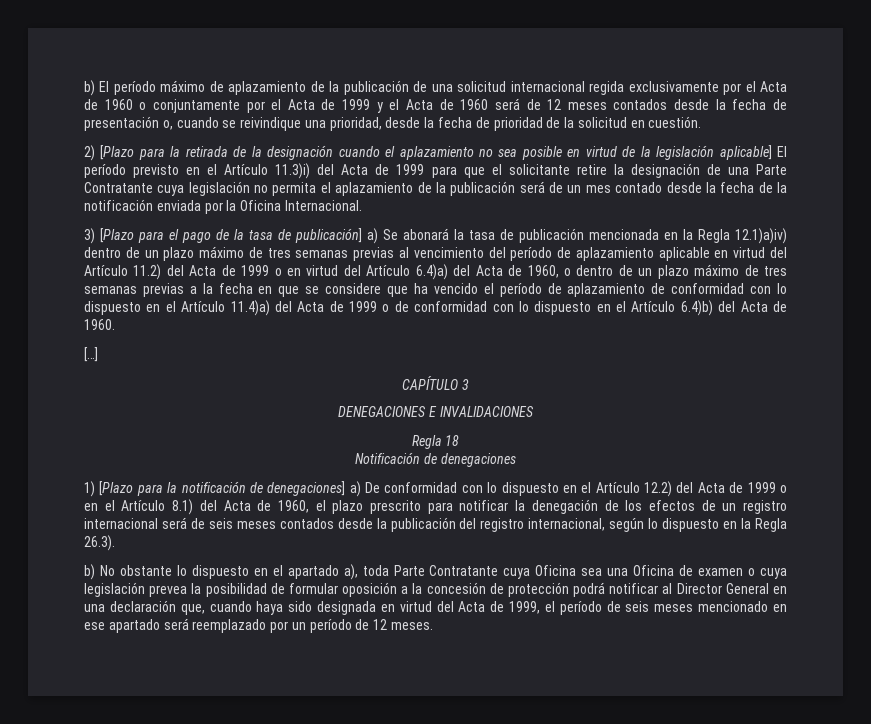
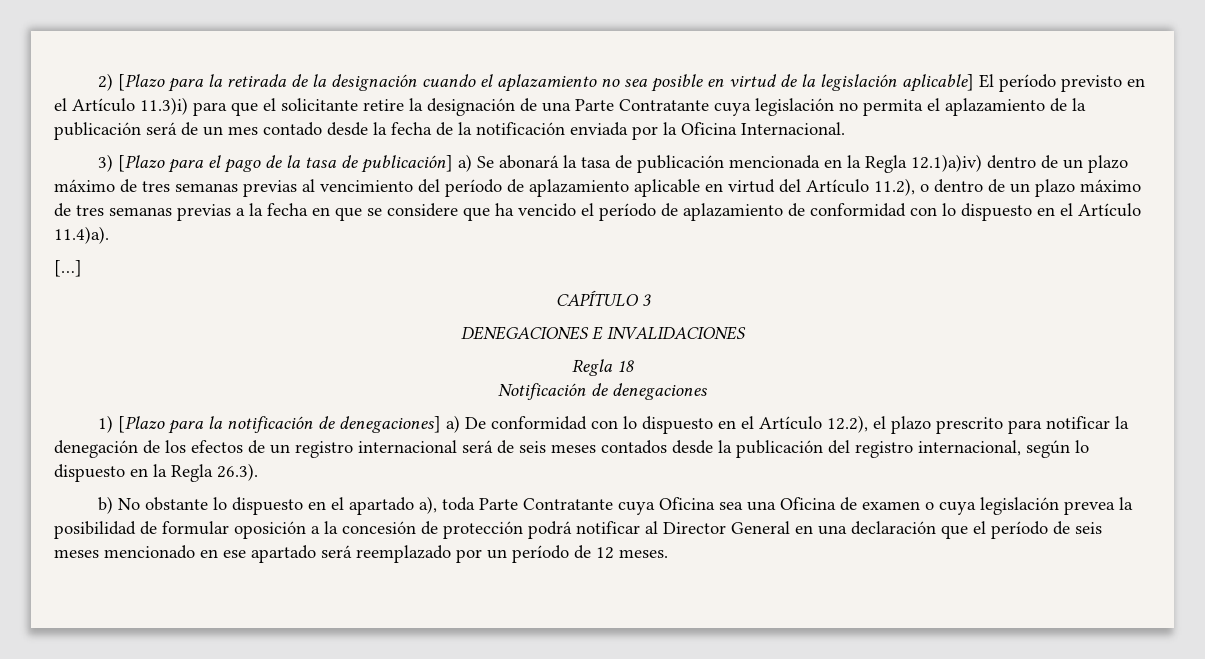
- b) El período máximo de aplazamiento de la publicación de una solicitud internacional regida exclusivamente por el Acta de 1960 o conjuntamente por el Acta de 1999 y el Acta de 1960 será de 12 meses contados desde la fecha de presentación o, cuando se reivindique una prioridad, desde la fecha de prioridad de la solicitud en cuestión.
- 2) [Plazo para la retirada de la designación cuando el aplazamiento no sea posible en virtud de la legislación aplicable] El período previsto en el Artículo 11.3)i) del Acta de 1999 para que el solicitante retire la designación de una Parte Contratante cuya legislación no permita el aplazamiento de la publicación será de un mes contado desde la fecha de la notificación enviada por la Oficina Internacional.
+ 2) [Plazo para la retirada de la designación cuando el aplazamiento no sea posible en virtud de la legislación aplicable] El período previsto en el Artículo 11.3)i) para que el solicitante retire la designación de una Parte Contratante cuya legislación no permita el aplazamiento de la publicación será de un mes contado desde la fecha de la notificación enviada por la Oficina Internacional.
- 3) [Plazo para el pago de la tasa de publicación] a) Se abonará la tasa de publicación mencionada en la Regla 12.1)a)iv) dentro de un plazo máximo de tres semanas previas al vencimiento del período de aplazamiento aplicable en virtud del Artículo 11.2) del Acta de 1999 o en virtud del Artículo 6.4)a) del Acta de 1960, o dentro de un plazo máximo de tres semanas previas a la fecha en que se considere que ha vencido el período de aplazamiento de conformidad con lo dispuesto en el Artículo 11.4)a) del Acta de 1999 o de conformidad con lo dispuesto en el Artículo 6.4)b) del Acta de 1960.
+ 3) [Plazo para el pago de la tasa de publicación] a) Se abonará la tasa de publicación mencionada en la Regla 12.1)a)iv) dentro de un plazo máximo de tres semanas previas al vencimiento del período de aplazamiento aplicable en virtud del Artículo 11.2), o dentro de un plazo máximo de tres semanas previas a la fecha en que se considere que ha vencido el período de aplazamiento de conformidad con lo dispuesto en el Artículo 11.4)a).
- 1) [Plazo para la notificación de denegaciones] a) De conformidad con lo dispuesto en el Artículo 12.2) del Acta de 1999 o en el Artículo 8.1) del Acta de 1960, el plazo prescrito para notificar la denegación de los efectos de un registro internacional será de seis meses contados desde la publicación del registro internacional, según lo dispuesto en la Regla 26.3).
+ 1) [Plazo para la notificación de denegaciones] a) De conformidad con lo dispuesto en el Artículo 12.2), el plazo prescrito para notificar la denegación de los efectos de un registro internacional será de seis meses contados desde la publicación del registro internacional, según lo dispuesto en la Regla 26.3).
- b) No obstante lo dispuesto en el apartado a), toda Parte Contratante cuya Oficina sea una Oficina de examen o cuya legislación prevea la posibilidad de formular oposición a la concesión de protección podrá notificar al Director General en una declaración que, cuando haya sido designada en virtud del Acta de 1999, el período de seis meses mencionado en ese apartado será reemplazado por un período de 12 meses.
+ b) No obstante lo dispuesto en el apartado a), toda Parte Contratante cuya Oficina sea una Oficina de examen o cuya legislación prevea la posibilidad de formular oposición a la concesión de protección podrá notificar al Director General en una declaración que el período de seis meses mencionado en ese apartado será reemplazado por un período de 12 meses.

